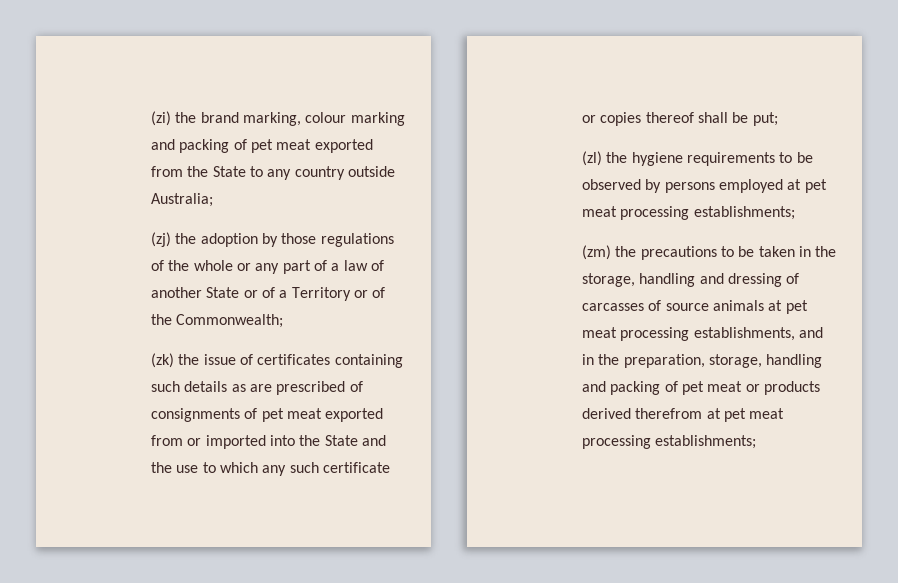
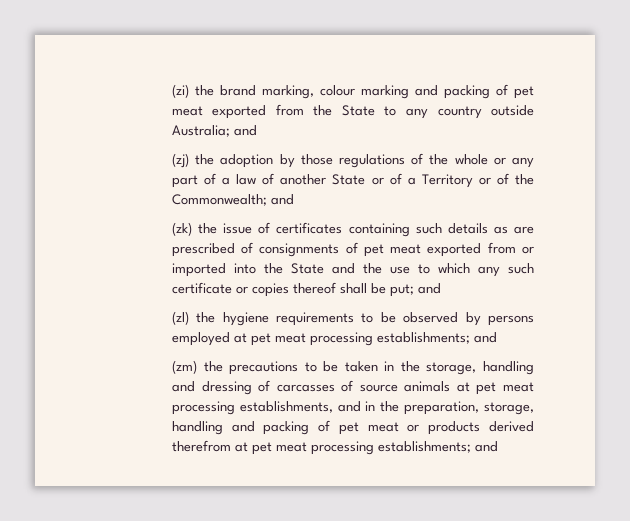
- (zi) the brand marking, colour marking and packing of pet meat exported from the State to any country outside Australia;
+ (zi) the brand marking, colour marking and packing of pet meat exported from the State to any country outside Australia; and
- (zj) the adoption by those regulations of the whole or any part of a law of another State or of a Territory or of the Commonwealth;
+ (zj) the adoption by those regulations of the whole or any part of a law of another State or of a Territory or of the Commonwealth; and
- (zk) the issue of certificates containing such details as are prescribed of consignments of pet meat exported from or imported into the State and the use to which any such certificate or copies thereof shall be put;
+ (zk) the issue of certificates containing such details as are prescribed of consignments of pet meat exported from or imported into the State and the use to which any such certificate or copies thereof shall be put; and
- (zl) the hygiene requirements to be observed by persons employed at pet meat processing establishments;
+ (zl) the hygiene requirements to be observed by persons employed at pet meat processing establishments; and
- (zm) the precautions to be taken in the storage, handling and dressing of carcasses of source animals at pet meat processing establishments, and in the preparation, storage, handling and packing of pet meat or products derived therefrom at pet meat processing establishments;
+ (zm) the precautions to be taken in the storage, handling and dressing of carcasses of source animals at pet meat processing establishments, and in the preparation, storage, handling and packing of pet meat or products derived therefrom at pet meat processing establishments; and

